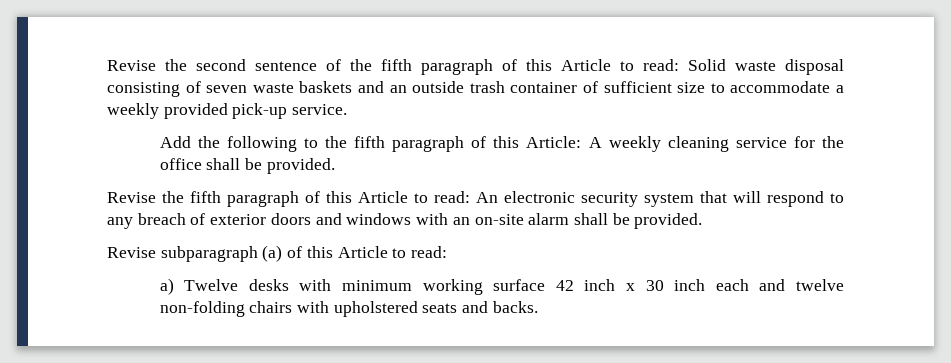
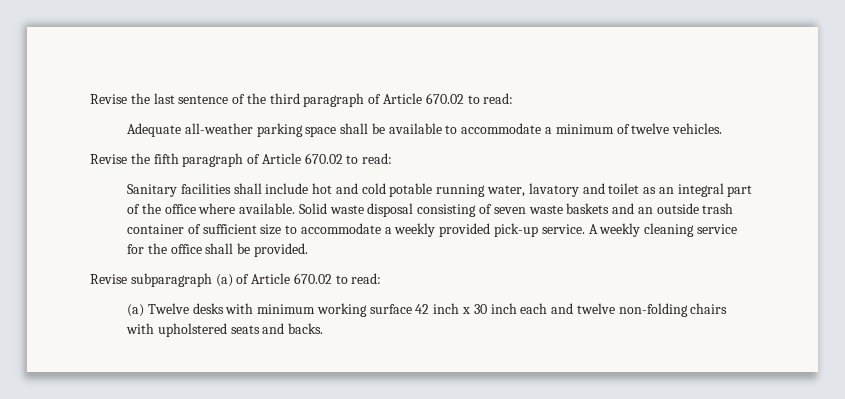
- Revise the second sentence of the fifth paragraph of this Article to read: Solid waste disposal consisting of seven waste baskets and an outside trash container of sufficient size to accommodate a weekly provided pick-up service.
- Add the following to the fifth paragraph of this Article: A weekly cleaning service for the office shall be provided.
+ Revise the last sentence of the third paragraph of Article 670.02 to read:
+ Adequate all-weather parking space shall be available to accommodate a minimum of twelve vehicles.
+ Revise the fifth paragraph of Article 670.02 to read:
+ Sanitary facilities shall include hot and cold potable running water, lavatory and toilet as an integral part of the office where available. Solid waste disposal consisting of seven waste baskets and an outside trash container of sufficient size to accommodate a weekly provided pick-up service. A weekly cleaning service for the office shall be provided.
- Revise the fifth paragraph of this Article to read: An electronic security system that will respond to any breach of exterior doors and windows with an on-site alarm shall be provided.
- Revise subparagraph (a) of this Article to read:
- a) Twelve desks with minimum working surface 42 inch x 30 inch each and twelve non-folding chairs with upholstered seats and backs.
+ Revise subparagraph (a) of Article 670.02 to read:
+ (a) Twelve desks with minimum working surface 42 inch x 30 inch each and twelve non-folding chairs with upholstered seats and backs.

